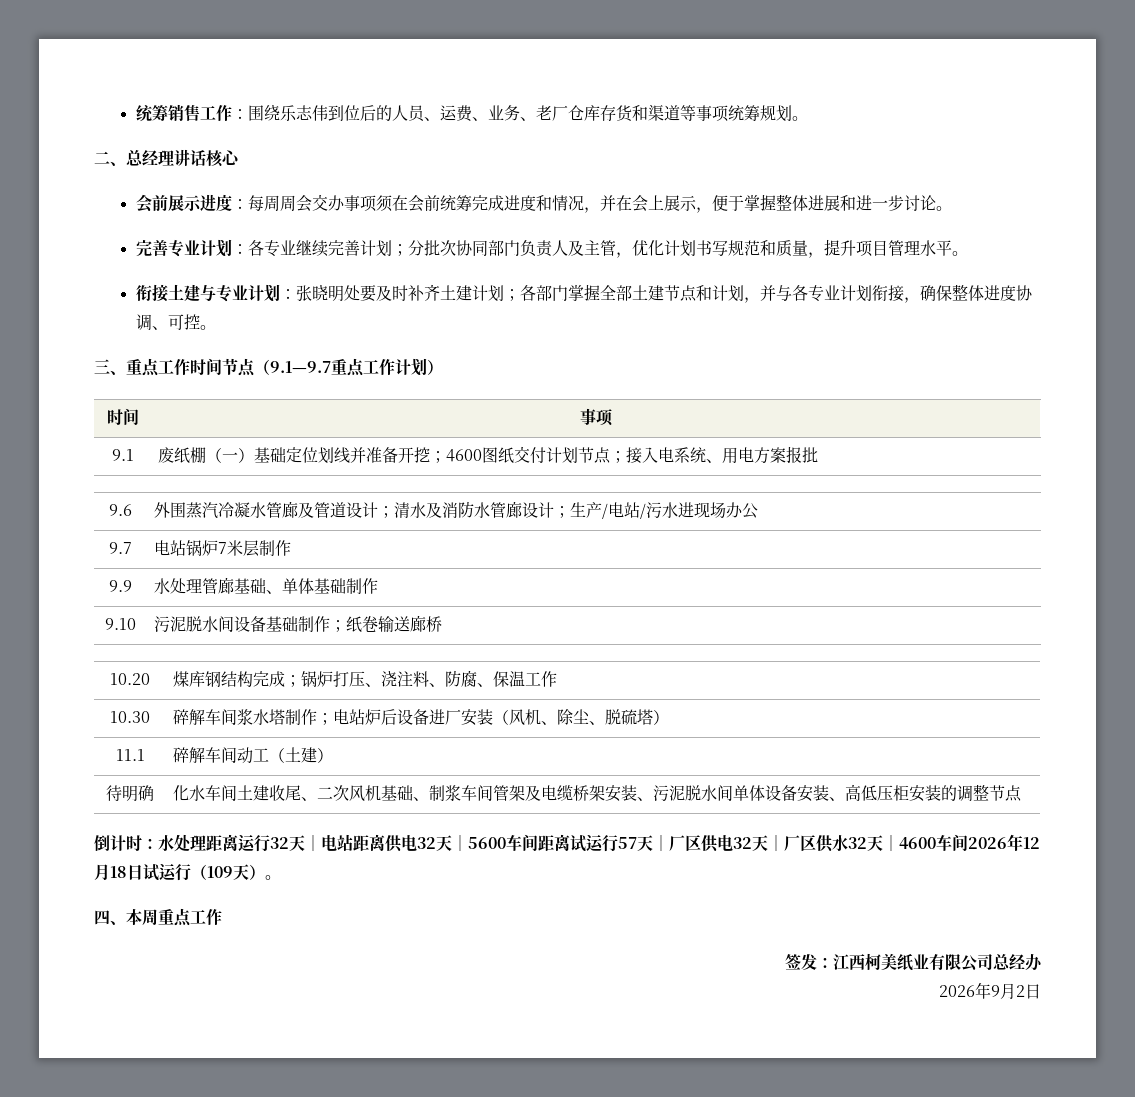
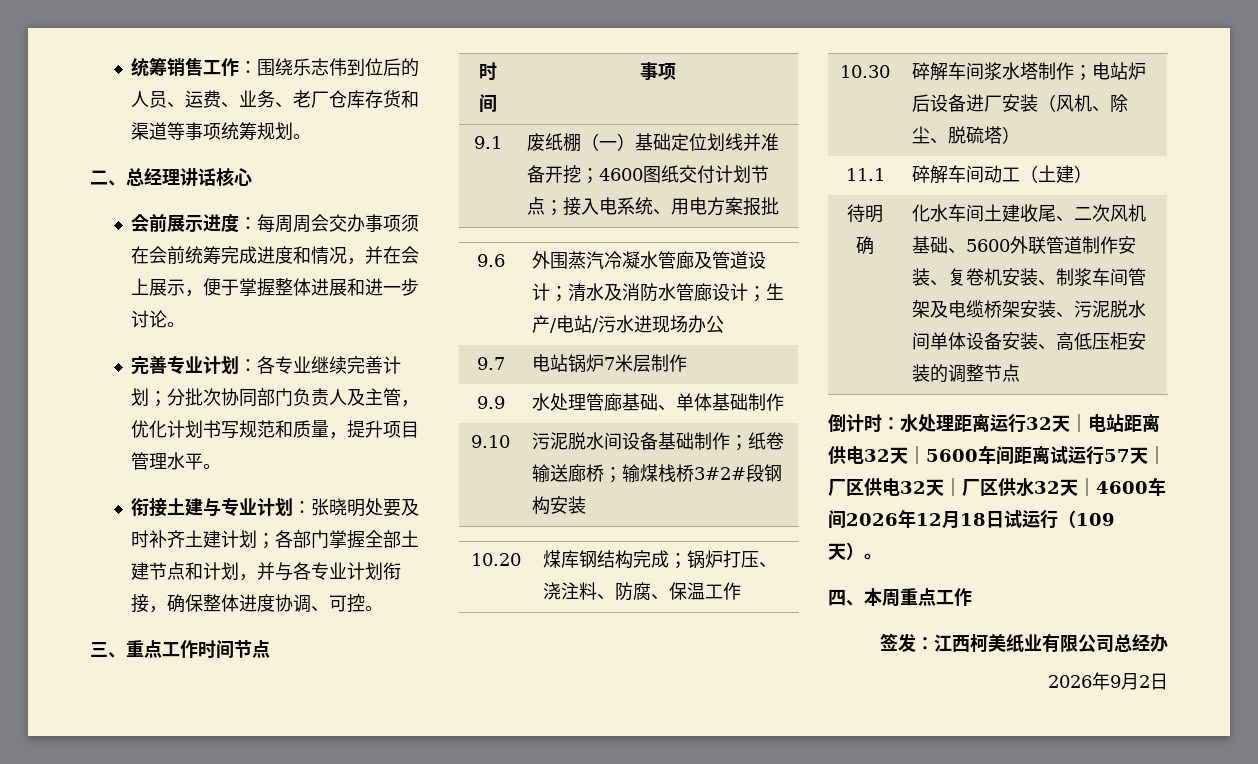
- 三、重点工作时间节点（9.1—9.7重点工作计划）
+ 三、重点工作时间节点
- 9.10 | 污泥脱水间设备基础制作；纸卷输送廊桥
+ 9.10 | 污泥脱水间设备基础制作；纸卷输送廊桥；输煤栈桥3#2#段钢构安装
- 待明确 | 化水车间土建收尾、二次风机基础、制浆车间管架及电缆桥架安装、污泥脱水间单体设备安装、高低压柜安装的调整节点
+ 待明确 | 化水车间土建收尾、二次风机基础、5600外联管道制作安装、复卷机安装、制浆车间管架及电缆桥架安装、污泥脱水间单体设备安装、高低压柜安装的调整节点

